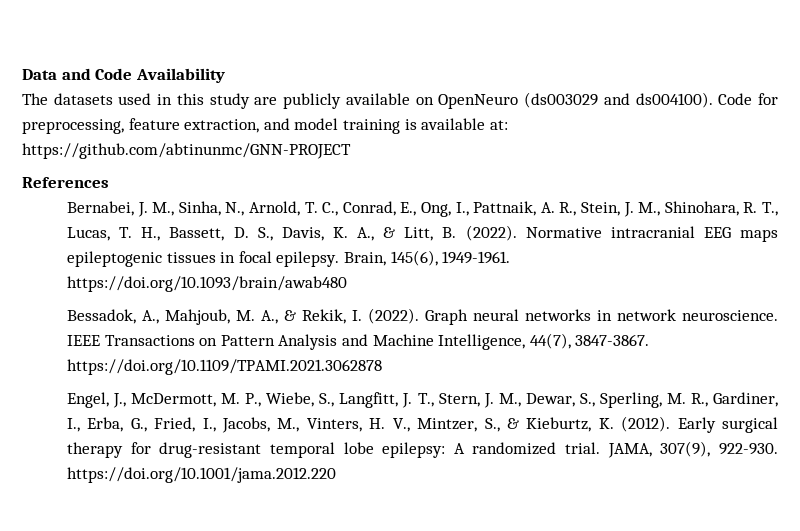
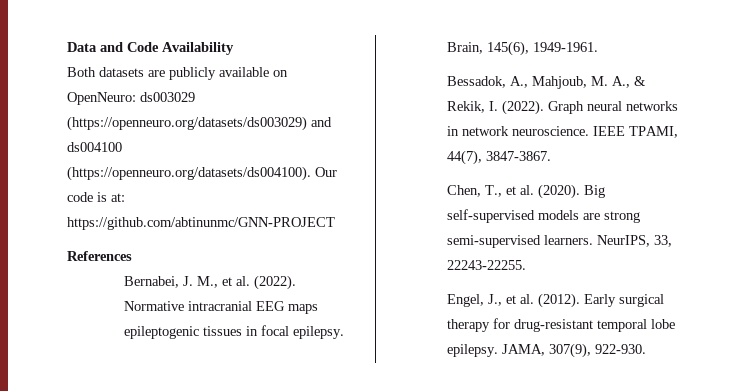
- The datasets used in this study are publicly available on OpenNeuro (ds003029 and ds004100). Code for preprocessing, feature extraction, and model training is available at: https://github.com/abtinunmc/GNN-PROJECT
+ Both datasets are publicly available on OpenNeuro: ds003029 (https://openneuro.org/datasets/ds003029) and ds004100 (https://openneuro.org/datasets/ds004100). Our code is at: https://github.com/abtinunmc/GNN-PROJECT
- Bernabei, J. M., Sinha, N., Arnold, T. C., Conrad, E., Ong, I., Pattnaik, A. R., Stein, J. M., Shinohara, R. T., Lucas, T. H., Bassett, D. S., Davis, K. A., & Litt, B. (2022).
+ Bernabei, J. M., et al. (2022).
- Brain, 145(6), 1949-1961. https://doi.org/10.1093/brain/awab480
+ Brain, 145(6), 1949-1961.
- IEEE Transactions on Pattern Analysis and Machine Intelligence, 44(7), 3847-3867. https://doi.org/10.1109/TPAMI.2021.3062878
- Engel, J., McDermott, M. P., Wiebe, S., Langfitt, J. T., Stern, J. M., Dewar, S., Sperling, M. R., Gardiner, I., Erba, G., Fried, I., Jacobs, M., Vinters, H. V., Mintzer, S., & Kieburtz, K. (2012).
+ IEEE TPAMI, 44(7), 3847-3867.
+ Chen, T., et al. (2020). Big self-supervised models are strong semi-supervised learners. NeurIPS, 33, 22243-22255.
+ Engel, J., et al. (2012).
- Early surgical therapy for drug-resistant temporal lobe epilepsy: A randomized trial.
+ Early surgical therapy for drug-resistant temporal lobe epilepsy.
- JAMA, 307(9), 922-930. https://doi.org/10.1001/jama.2012.220
+ JAMA, 307(9), 922-930.

